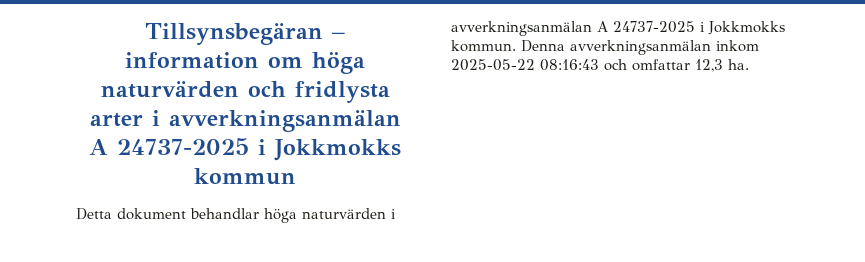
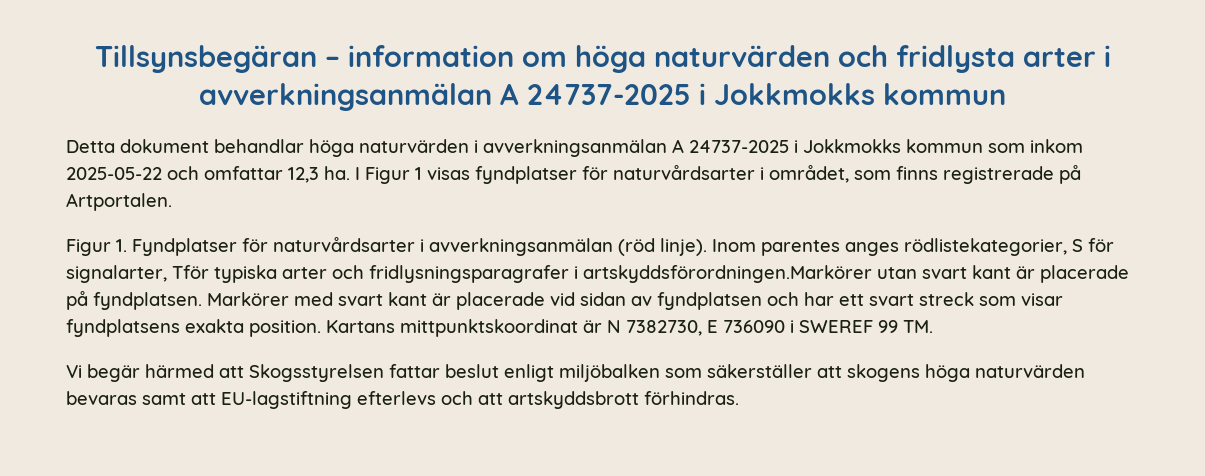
- Detta dokument behandlar höga naturvärden i avverkningsanmälan A 24737-2025 i Jokkmokks kommun. Denna avverkningsanmälan inkom 2025-05-22 08:16:43 och omfattar 12,3 ha.
+ Detta dokument behandlar höga naturvärden i avverkningsanmälan A 24737-2025 i Jokkmokks kommun som inkom 2025-05-22 och omfattar 12,3 ha.
+ I Figur 1 visas fyndplatser för naturvårdsarter i området, som finns registrerade på Artportalen.
+ Figur 1. Fyndplatser för naturvårdsarter i avverkningsanmälan (röd linje). Inom parentes anges rödlistekategorier, S för signalarter, Tför typiska arter och fridlysningsparagrafer i artskyddsförordningen.Markörer utan svart kant är placerade på fyndplatsen. Markörer med svart kant är placerade vid sidan av fyndplatsen och har ett svart streck som visar fyndplatsens exakta position. Kartans mittpunktskoordinat är N 7382730, E 736090 i SWEREF 99 TM.
+ Vi begär härmed att Skogsstyrelsen fattar beslut enligt miljöbalken som säkerställer att skogens höga naturvärden bevaras samt att EU-lagstiftning efterlevs och att artskyddsbrott förhindras.

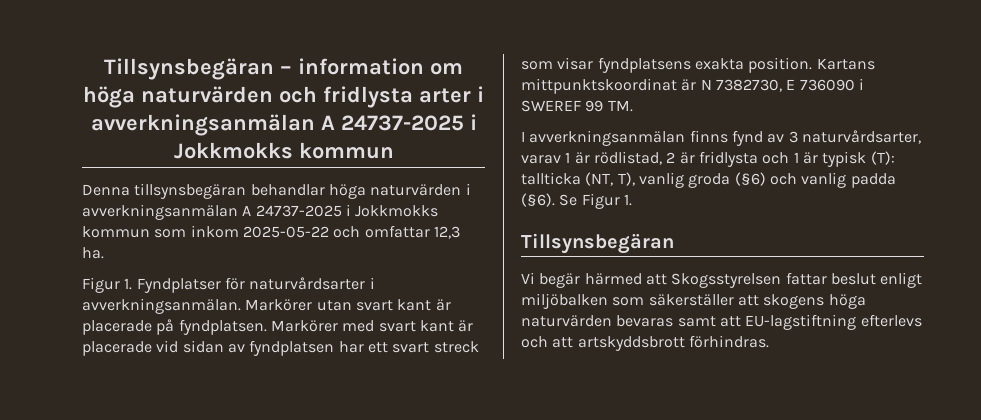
- Detta dokument behandlar höga naturvärden i avverkningsanmälan A 24737-2025 i Jokkmokks kommun som inkom 2025-05-22 och omfattar 12,3 ha. I Figur 1 visas fyndplatser för naturvårdsarter i området, som finns registrerade på Artportalen.
+ Denna tillsynsbegäran behandlar höga naturvärden i avverkningsanmälan A 24737-2025 i Jokkmokks kommun som inkom 2025-05-22 och omfattar 12,3 ha.
- Figur 1. Fyndplatser för naturvårdsarter i avverkningsanmälan (röd linje). Inom parentes anges rödlistekategorier, S för signalarter, Tför typiska arter och fridlysningsparagrafer i artskyddsförordningen.Markörer utan svart kant är placerade på fyndplatsen.
+ Figur 1. Fyndplatser för naturvårdsarter i avverkningsanmälan. Markörer utan svart kant är placerade på fyndplatsen.
- Markörer med svart kant är placerade vid sidan av fyndplatsen och har ett svart streck som visar fyndplatsens exakta position.
+ Markörer med svart kant är placerade vid sidan av fyndplatsen har ett svart streck som visar fyndplatsens exakta position.
+ I avverkningsanmälan finns fynd av 3 naturvårdsarter, varav 1 är rödlistad, 2 är fridlysta och 1 är typisk (T): tallticka (NT, T), vanlig groda (§6) och vanlig padda (§6). Se Figur 1.
+ Tillsynsbegäran

